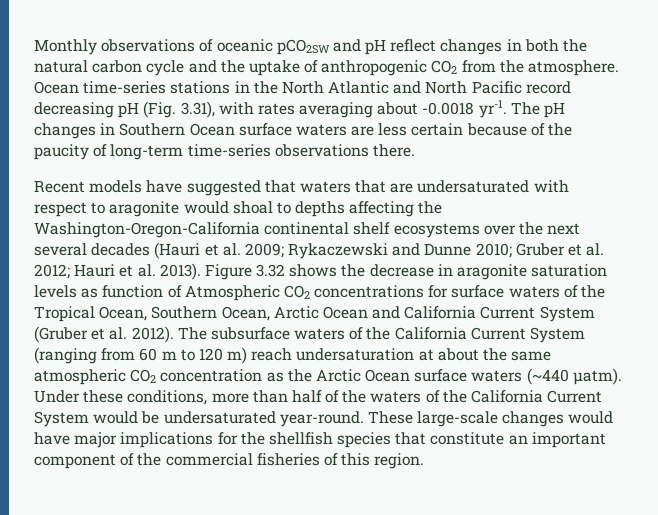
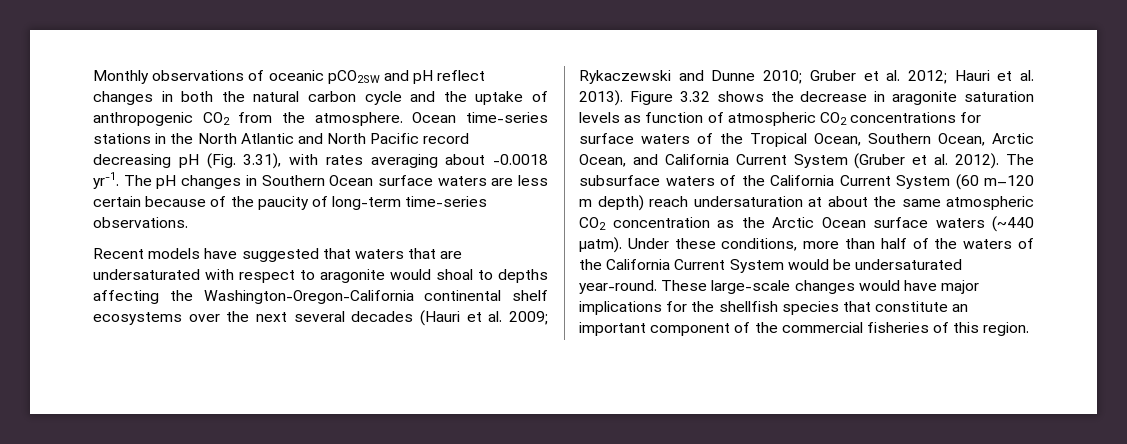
- The pH changes in Southern Ocean surface waters are less certain because of the paucity of long-term time-series observations there.
+ The pH changes in Southern Ocean surface waters are less certain because of the paucity of long-term time-series observations.
- Figure 3.32 shows the decrease in aragonite saturation levels as function of Atmospheric CO2 concentrations for surface waters of the Tropical Ocean, Southern Ocean, Arctic Ocean and California Current System (Gruber et al. 2012).
+ Figure 3.32 shows the decrease in aragonite saturation levels as function of atmospheric CO2 concentrations for surface waters of the Tropical Ocean, Southern Ocean, Arctic Ocean, and California Current System (Gruber et al. 2012).
- The subsurface waters of the California Current System (ranging from 60 m to 120 m) reach undersaturation at about the same atmospheric CO2 concentration as the Arctic Ocean surface waters (~440 µatm).
+ The subsurface waters of the California Current System (60 m–120 m depth) reach undersaturation at about the same atmospheric CO2 concentration as the Arctic Ocean surface waters (~440 µatm).

